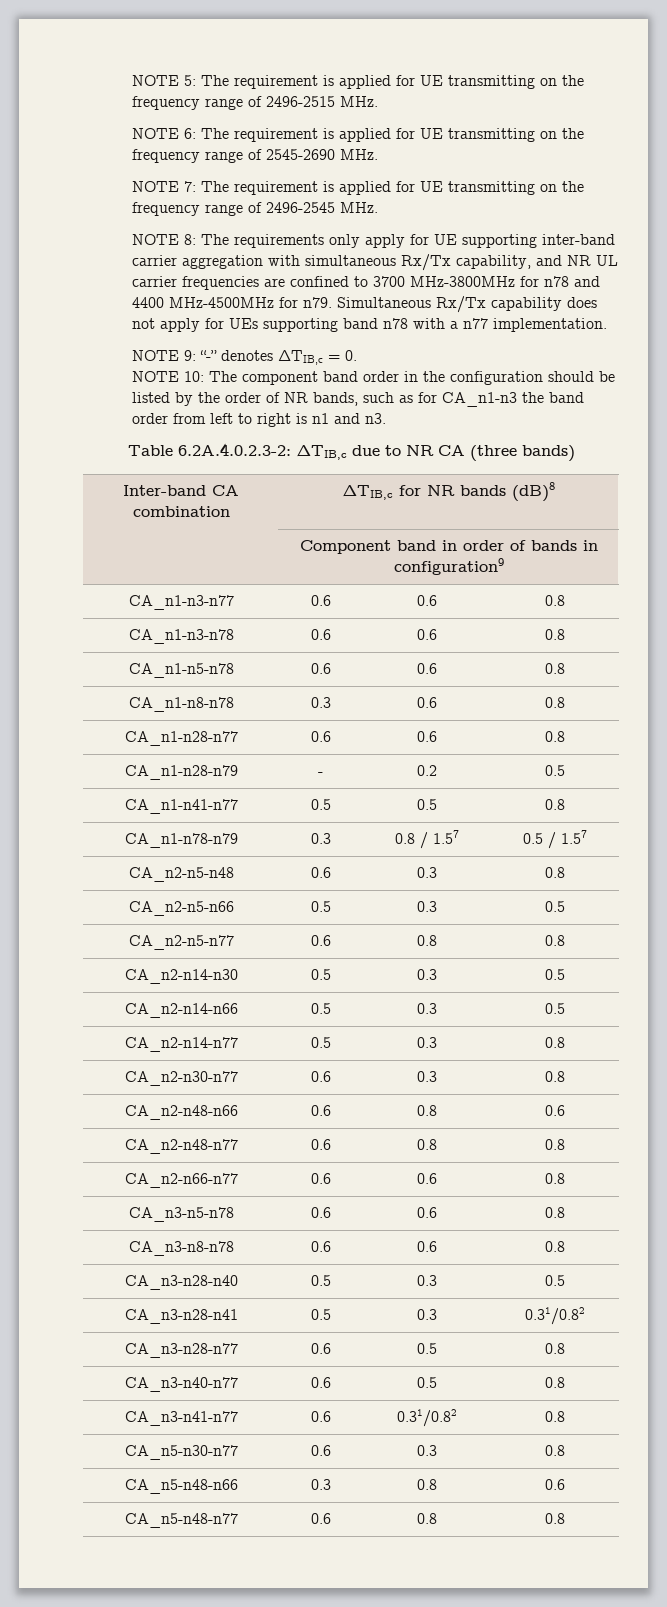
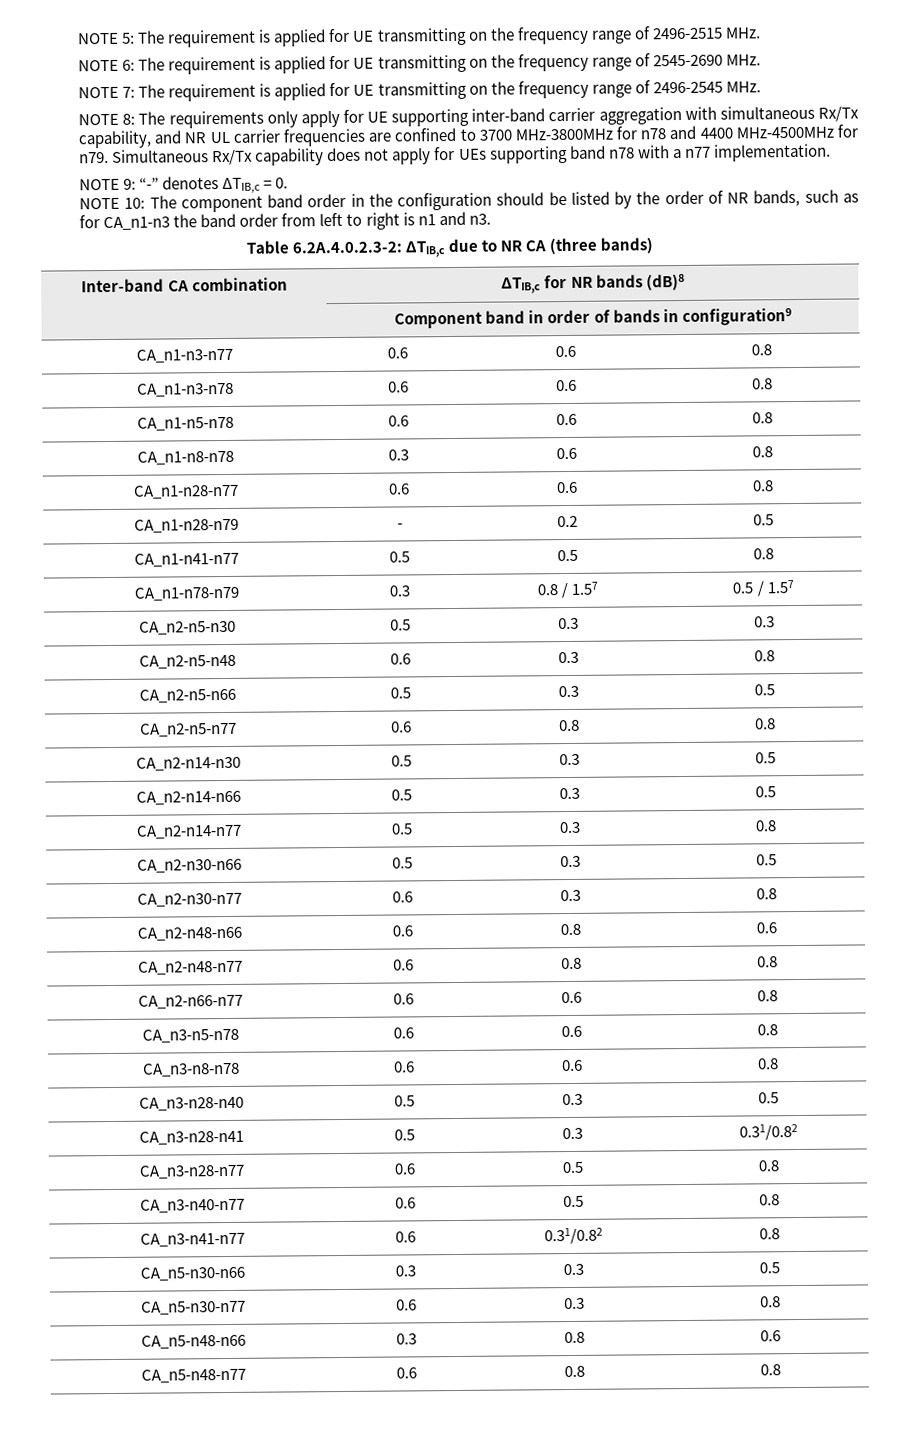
+ CA_n2-n5-n30 | 0.5 | 0.3 | 0.3
+ CA_n2-n30-n66 | 0.5 | 0.3 | 0.5
+ CA_n5-n30-n66 | 0.3 | 0.3 | 0.5

